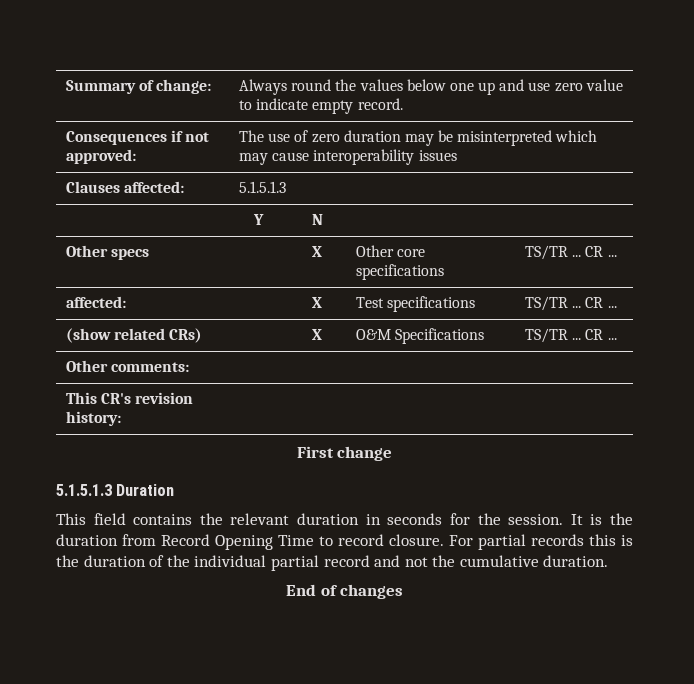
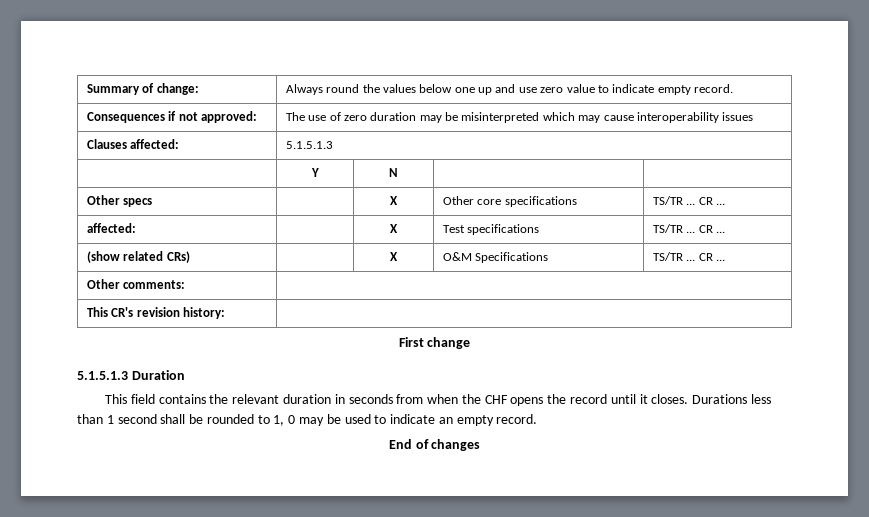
- This field contains the relevant duration in seconds for the session. It is the duration from Record Opening Time to record closure. For partial records this is the duration of the individual partial record and not the cumulative duration.
+ This field contains the relevant duration in seconds from when the CHF opens the record until it closes. Durations less than 1 second shall be rounded to 1, 0 may be used to indicate an empty record.

